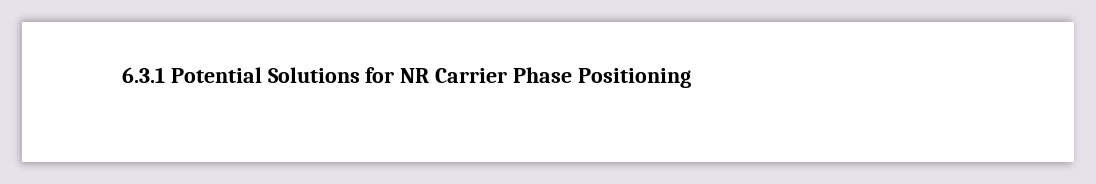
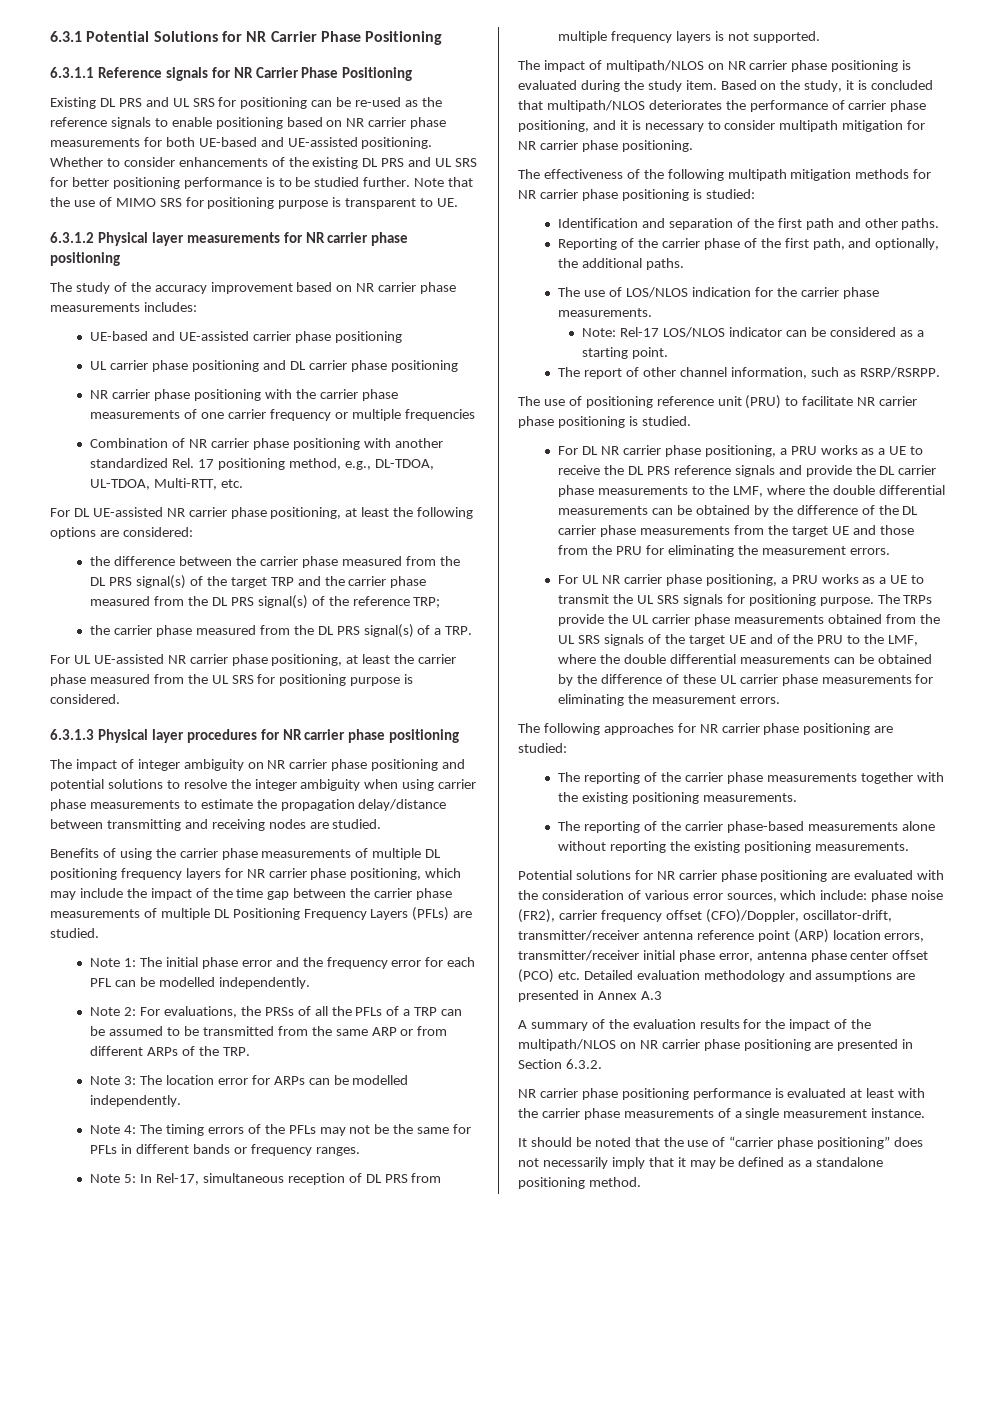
+ 6.3.1.1 Reference signals for NR Carrier Phase Positioning
+ Existing DL PRS and UL SRS for positioning can be re-used as the reference signals to enable positioning based on NR carrier phase measurements for both UE-based and UE-assisted positioning. Whether to consider enhancements of the existing DL PRS and UL SRS for better positioning performance is to be studied further. Note that the use of MIMO SRS for positioning purpose is transparent to UE.
+ 6.3.1.2 Physical layer measurements for NR carrier phase positioning
+ The study of the accuracy improvement based on NR carrier phase measurements includes:
+ UE-based and UE-assisted carrier phase positioning
+ UL carrier phase positioning and DL carrier phase positioning
+ NR carrier phase positioning with the carrier phase measurements of one carrier frequency or multiple frequencies
+ Combination of NR carrier phase positioning with another standardized Rel. 17 positioning method, e.g., DL-TDOA, UL-TDOA, Multi-RTT, etc.
+ For DL UE-assisted NR carrier phase positioning, at least the following options are considered:
+ the difference between the carrier phase measured from the DL PRS signal(s) of the target TRP and the carrier phase measured from the DL PRS signal(s) of the reference TRP;
+ the carrier phase measured from the DL PRS signal(s) of a TRP.
+ For UL UE-assisted NR carrier phase positioning, at least the carrier phase measured from the UL SRS for positioning purpose is considered.
+ 6.3.1.3 Physical layer procedures for NR carrier phase positioning
+ The impact of integer ambiguity on NR carrier phase positioning and potential solutions to resolve the integer ambiguity when using carrier phase measurements to estimate the propagation delay/distance between transmitting and receiving nodes are studied.
+ Benefits of using the carrier phase measurements of multiple DL positioning frequency layers for NR carrier phase positioning, which may include the impact of the time gap between the carrier phase measurements of multiple DL Positioning Frequency Layers (PFLs) are studied.
+ Note 1: The initial phase error and the frequency error for each PFL can be modelled independently.
+ Note 2: For evaluations, the PRSs of all the PFLs of a TRP can be assumed to be transmitted from the same ARP or from different ARPs of the TRP.
+ Note 3: The location error for ARPs can be modelled independently.
+ Note 4: The timing errors of the PFLs may not be the same for PFLs in different bands or frequency ranges.
+ Note 5: In Rel-17, simultaneous reception of DL PRS from multiple frequency layers is not supported.
+ The impact of multipath/NLOS on NR carrier phase positioning is evaluated during the study item. Based on the study, it is concluded that multipath/NLOS deteriorates the performance of carrier phase positioning, and it is necessary to consider multipath mitigation for NR carrier phase positioning.
+ The effectiveness of the following multipath mitigation methods for NR carrier phase positioning is studied:
+ Identification and separation of the first path and other paths.
+ Reporting of the carrier phase of the first path, and optionally, the additional paths.
+ The use of LOS/NLOS indication for the carrier phase measurements.
+ Note: Rel-17 LOS/NLOS indicator can be considered as a starting point.
+ The report of other channel information, such as RSRP/RSRPP.
+ The use of positioning reference unit (PRU) to facilitate NR carrier phase positioning is studied.
+ For DL NR carrier phase positioning, a PRU works as a UE to receive the DL PRS reference signals and provide the DL carrier phase measurements to the LMF, where the double differential measurements can be obtained by the difference of the DL carrier phase measurements from the target UE and those from the PRU for eliminating the measurement errors.
+ For UL NR carrier phase positioning, a PRU works as a UE to transmit the UL SRS signals for positioning purpose. The TRPs provide the UL carrier phase measurements obtained from the UL SRS signals of the target UE and of the PRU to the LMF, where the double differential measurements can be obtained by the difference of these UL carrier phase measurements for eliminating the measurement errors.
+ The following approaches for NR carrier phase positioning are studied:
+ The reporting of the carrier phase measurements together with the existing positioning measurements.
+ The reporting of the carrier phase-based measurements alone without reporting the existing positioning measurements.
+ Potential solutions for NR carrier phase positioning are evaluated with the consideration of various error sources, which include: phase noise (FR2), carrier frequency offset (CFO)/Doppler, oscillator-drift, transmitter/receiver antenna reference point (ARP) location errors, transmitter/receiver initial phase error, antenna phase center offset (PCO) etc. Detailed evaluation methodology and assumptions are presented in Annex A.3
+ A summary of the evaluation results for the impact of the multipath/NLOS on NR carrier phase positioning are presented in Section 6.3.2.
+ NR carrier phase positioning performance is evaluated at least with the carrier phase measurements of a single measurement instance.
+ It should be noted that the use of “carrier phase positioning” does not necessarily imply that it may be defined as a standalone positioning method.

